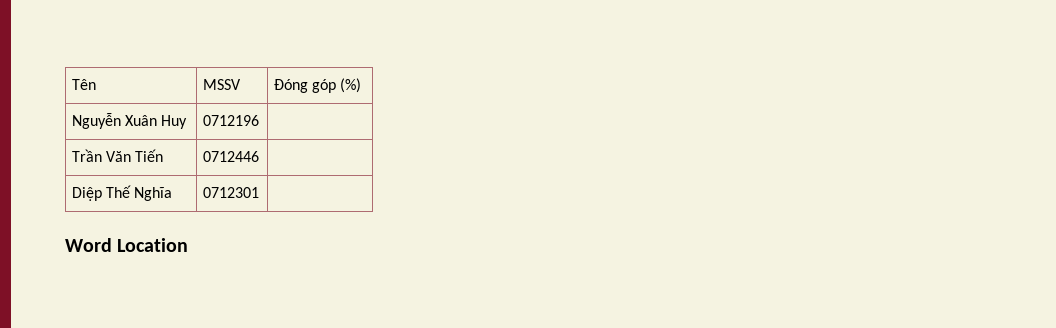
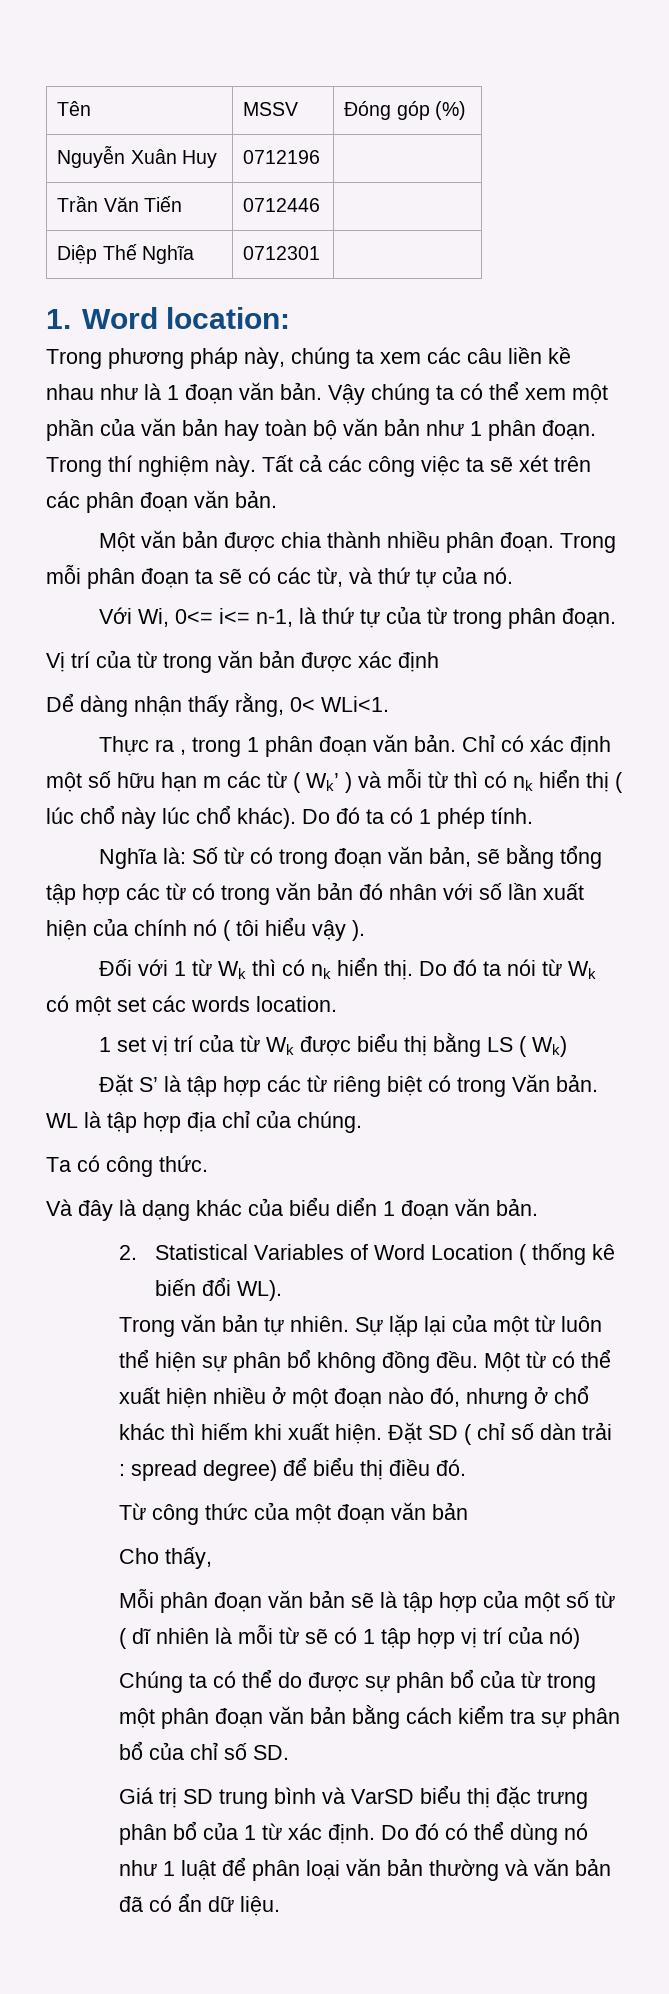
- Word Location
+ 1. Word location:
+ Trong phương pháp này, chúng ta xem các câu liền kề nhau như là 1 đoạn văn bản. Vậy chúng ta có thể xem một phần của văn bản hay toàn bộ văn bản như 1 phân đoạn. Trong thí nghiệm này. Tất cả các công việc ta sẽ xét trên các phân đoạn văn bản.
+ Một văn bản được chia thành nhiều phân đoạn. Trong mỗi phân đoạn ta sẽ có các từ, và thứ tự của nó.
+ Với Wi, 0<= i<= n-1, là thứ tự của từ trong phân đoạn.
+ Vị trí của từ trong văn bản được xác định
+ Dể dàng nhận thấy rằng, 0< WLi<1.
+ Thực ra , trong 1 phân đoạn văn bản. Chỉ có xác định một số hữu hạn m các từ ( Wk’ ) và mỗi từ thì có nk hiển thị ( lúc chổ này lúc chổ khác). Do đó ta có 1 phép tính.
+ Nghĩa là: Số từ có trong đoạn văn bản, sẽ bằng tổng tập hợp các từ có trong văn bản đó nhân với số lần xuất hiện của chính nó ( tôi hiểu vậy ).
+ Đối với 1 từ Wk thì có nk hiển thị. Do đó ta nói từ Wk có một set các words location.
+ 1 set vị trí của từ Wk được biểu thị bằng LS ( Wk)
+ Đặt S’ là tập hợp các từ riêng biệt có trong Văn bản. WL là tập hợp địa chỉ của chúng.
+ Ta có công thức.
+ Và đây là dạng khác của biểu diển 1 đoạn văn bản.
+ 2. Statistical Variables of Word Location ( thống kê biến đổi WL).
+ Trong văn bản tự nhiên. Sự lặp lại của một từ luôn thể hiện sự phân bổ không đồng đều. Một từ có thể xuất hiện nhiều ở một đoạn nào đó, nhưng ở chổ khác thì hiếm khi xuất hiện. Đặt SD ( chỉ số dàn trải : spread degree) để biểu thị điều đó.
+ Từ công thức của một đoạn văn bản
+ Cho thấy,
+ Mỗi phân đoạn văn bản sẽ là tập hợp của một số từ ( dĩ nhiên là mỗi từ sẽ có 1 tập hợp vị trí của nó)
+ Chúng ta có thể do được sự phân bổ của từ trong một phân đoạn văn bản bằng cách kiểm tra sự phân bổ của chỉ số SD.
+ Giá trị SD trung bình và VarSD biểu thị đặc trưng phân bổ của 1 từ xác định. Do đó có thể dùng nó như 1 luật để phân loại văn bản thường và văn bản đã có ẩn dữ liệu.

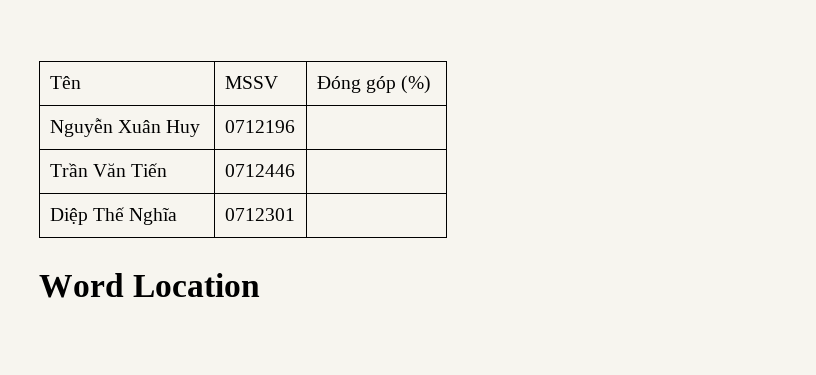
- 1. Word location:
- Trong phương pháp này, chúng ta xem các câu liền kề nhau như là 1 đoạn văn bản. Vậy chúng ta có thể xem một phần của văn bản hay toàn bộ văn bản như 1 phân đoạn. Trong thí nghiệm này. Tất cả các công việc ta sẽ xét trên các phân đoạn văn bản.
- Một văn bản được chia thành nhiều phân đoạn. Trong mỗi phân đoạn ta sẽ có các từ, và thứ tự của nó.
- Với Wi, 0<= i<= n-1, là thứ tự của từ trong phân đoạn.
- Vị trí của từ trong văn bản được xác định
- Dể dàng nhận thấy rằng, 0< WLi<1.
- Thực ra , trong 1 phân đoạn văn bản. Chỉ có xác định một số hữu hạn m các từ ( Wk’ ) và mỗi từ thì có nk hiển thị ( lúc chổ này lúc chổ khác). Do đó ta có 1 phép tính.
- Nghĩa là: Số từ có trong đoạn văn bản, sẽ bằng tổng tập hợp các từ có trong văn bản đó nhân với số lần xuất hiện của chính nó ( tôi hiểu vậy ).
- Đối với 1 từ Wk thì có nk hiển thị. Do đó ta nói từ Wk có một set các words location.
- 1 set vị trí của từ Wk được biểu thị bằng LS ( Wk)
- Đặt S’ là tập hợp các từ riêng biệt có trong Văn bản. WL là tập hợp địa chỉ của chúng.
- Ta có công thức.
- Và đây là dạng khác của biểu diển 1 đoạn văn bản.
- 2. Statistical Variables of Word Location ( thống kê biến đổi WL).
- Trong văn bản tự nhiên. Sự lặp lại của một từ luôn thể hiện sự phân bổ không đồng đều. Một từ có thể xuất hiện nhiều ở một đoạn nào đó, nhưng ở chổ khác thì hiếm khi xuất hiện. Đặt SD ( chỉ số dàn trải : spread degree) để biểu thị điều đó.
- Từ công thức của một đoạn văn bản
- Cho thấy,
- Mỗi phân đoạn văn bản sẽ là tập hợp của một số từ ( dĩ nhiên là mỗi từ sẽ có 1 tập hợp vị trí của nó)
- Chúng ta có thể do được sự phân bổ của từ trong một phân đoạn văn bản bằng cách kiểm tra sự phân bổ của chỉ số SD.
- Giá trị SD trung bình và VarSD biểu thị đặc trưng phân bổ của 1 từ xác định. Do đó có thể dùng nó như 1 luật để phân loại văn bản thường và văn bản đã có ẩn dữ liệu.
+ Word Location

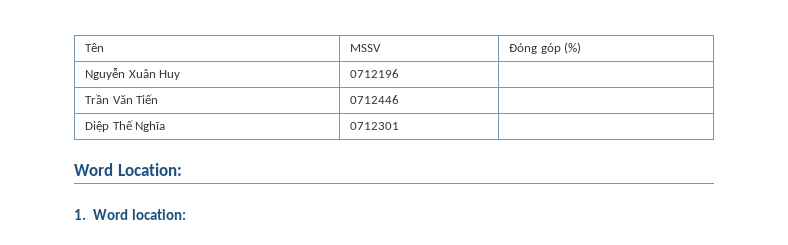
- Word Location
+ Word Location:
+ 1. Word location:

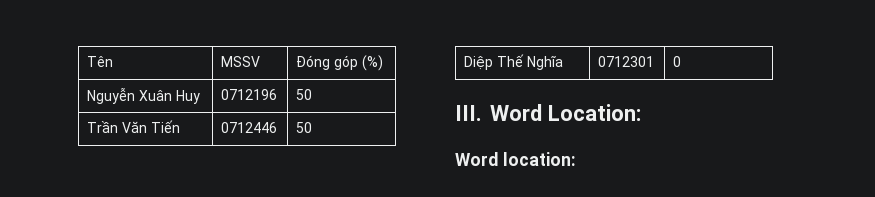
- Nguyễn Xuân Huy | 0712196 |
+ Nguyễn Xuân Huy | 0712196 | 50
- Trần Văn Tiến | 0712446 |
+ Trần Văn Tiến | 0712446 | 50
- Diệp Thế Nghĩa | 0712301 |
- Word Location:
+ Diệp Thế Nghĩa | 0712301 | 0
+ III. Word Location:
- 1. Word location:
+ Word location:

